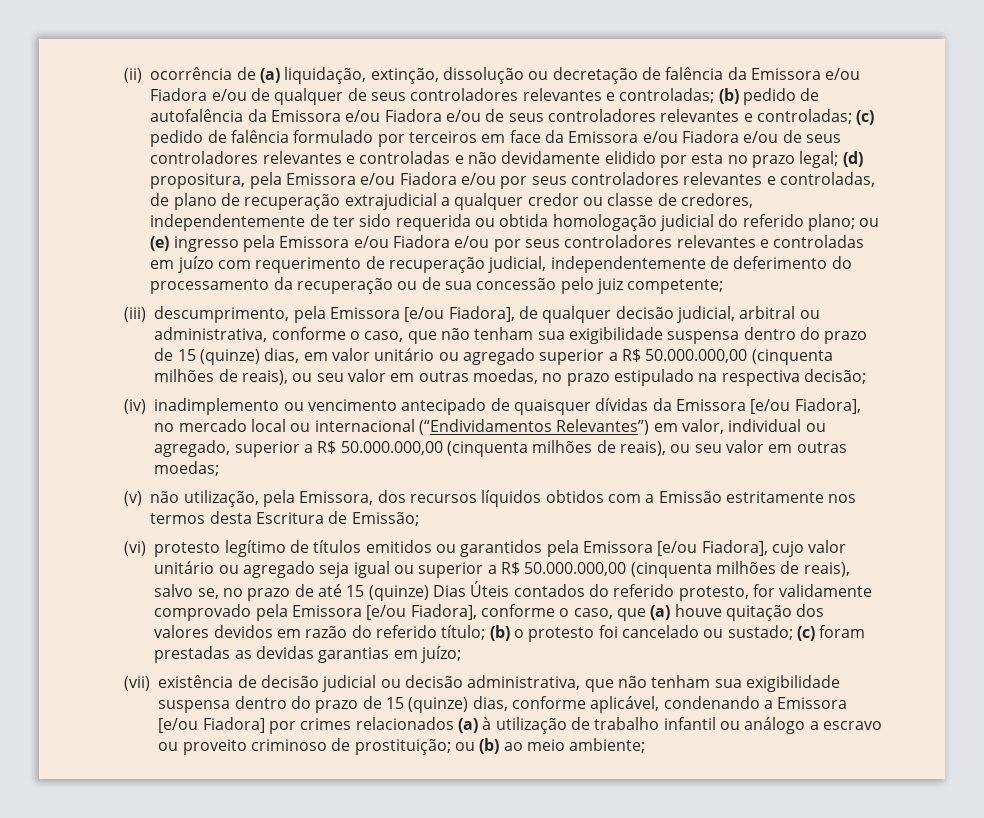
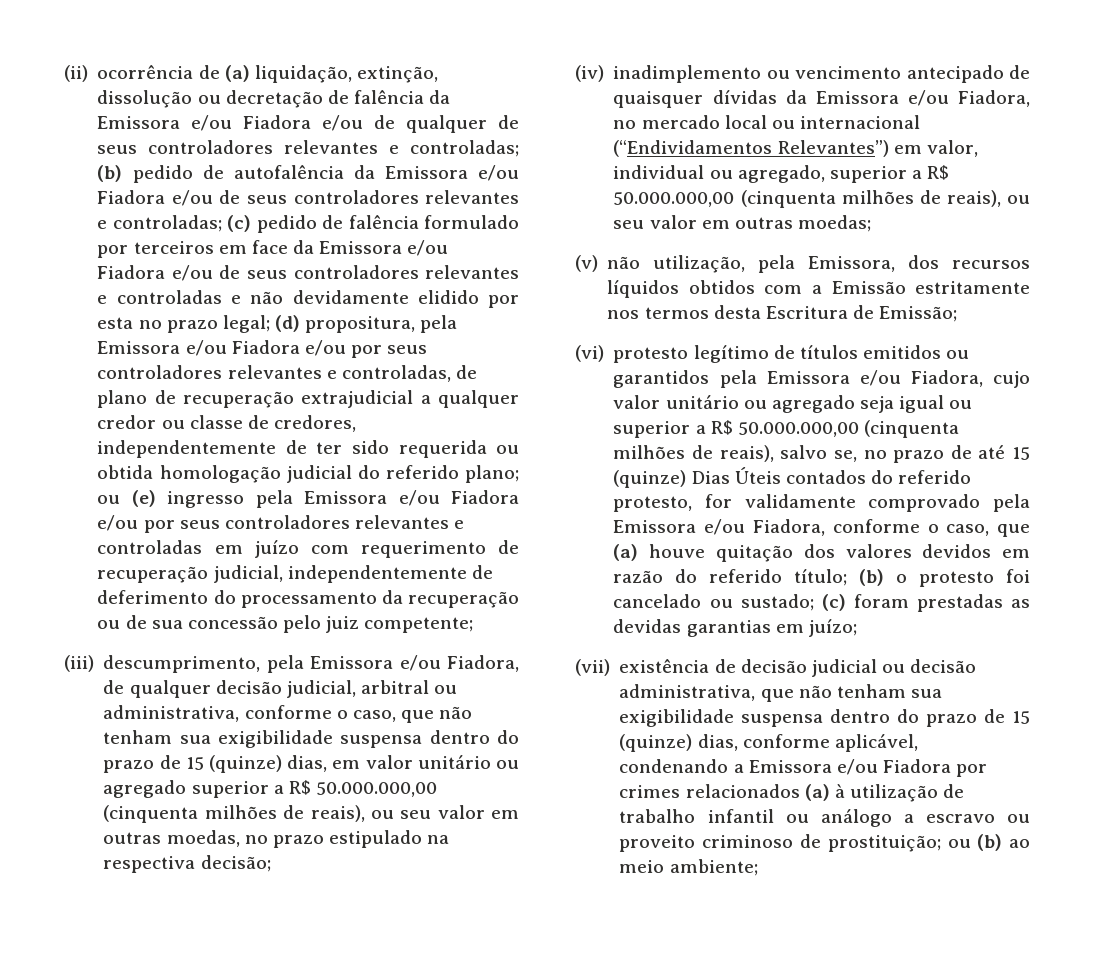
- (iii) descumprimento, pela Emissora [e/ou Fiadora], de qualquer decisão judicial, arbitral ou administrativa, conforme o caso, que não tenham sua exigibilidade suspensa dentro do prazo de 15 (quinze) dias, em valor unitário ou agregado superior a R$ 50.000.000,00 (cinquenta milhões de reais), ou seu valor em outras moedas, no prazo estipulado na respectiva decisão;
+ (iii) descumprimento, pela Emissora e/ou Fiadora, de qualquer decisão judicial, arbitral ou administrativa, conforme o caso, que não tenham sua exigibilidade suspensa dentro do prazo de 15 (quinze) dias, em valor unitário ou agregado superior a R$ 50.000.000,00 (cinquenta milhões de reais), ou seu valor em outras moedas, no prazo estipulado na respectiva decisão;
- (iv) inadimplemento ou vencimento antecipado de quaisquer dívidas da Emissora [e/ou Fiadora], no mercado local ou internacional (“Endividamentos Relevantes”) em valor, individual ou agregado, superior a R$ 50.000.000,00 (cinquenta milhões de reais), ou seu valor em outras moedas;
+ (iv) inadimplemento ou vencimento antecipado de quaisquer dívidas da Emissora e/ou Fiadora, no mercado local ou internacional (“Endividamentos Relevantes”) em valor, individual ou agregado, superior a R$ 50.000.000,00 (cinquenta milhões de reais), ou seu valor em outras moedas;
- (vi) protesto legítimo de títulos emitidos ou garantidos pela Emissora [e/ou Fiadora], cujo valor unitário ou agregado seja igual ou superior a R$ 50.000.000,00 (cinquenta milhões de reais), salvo se, no prazo de até 15 (quinze) Dias Úteis contados do referido protesto, for validamente comprovado pela Emissora [e/ou Fiadora], conforme o caso, que (a) houve quitação dos valores devidos em razão do referido título;
+ (vi) protesto legítimo de títulos emitidos ou garantidos pela Emissora e/ou Fiadora, cujo valor unitário ou agregado seja igual ou superior a R$ 50.000.000,00 (cinquenta milhões de reais), salvo se, no prazo de até 15 (quinze) Dias Úteis contados do referido protesto, for validamente comprovado pela Emissora e/ou Fiadora, conforme o caso, que (a) houve quitação dos valores devidos em razão do referido título;
- (vii) existência de decisão judicial ou decisão administrativa, que não tenham sua exigibilidade suspensa dentro do prazo de 15 (quinze) dias, conforme aplicável, condenando a Emissora [e/ou Fiadora] por crimes relacionados (a) à utilização de trabalho infantil ou análogo a escravo ou proveito criminoso de prostituição; ou (b) ao meio ambiente;
+ (vii) existência de decisão judicial ou decisão administrativa, que não tenham sua exigibilidade suspensa dentro do prazo de 15 (quinze) dias, conforme aplicável, condenando a Emissora e/ou Fiadora por crimes relacionados (a) à utilização de trabalho infantil ou análogo a escravo ou proveito criminoso de prostituição; ou (b) ao meio ambiente;

